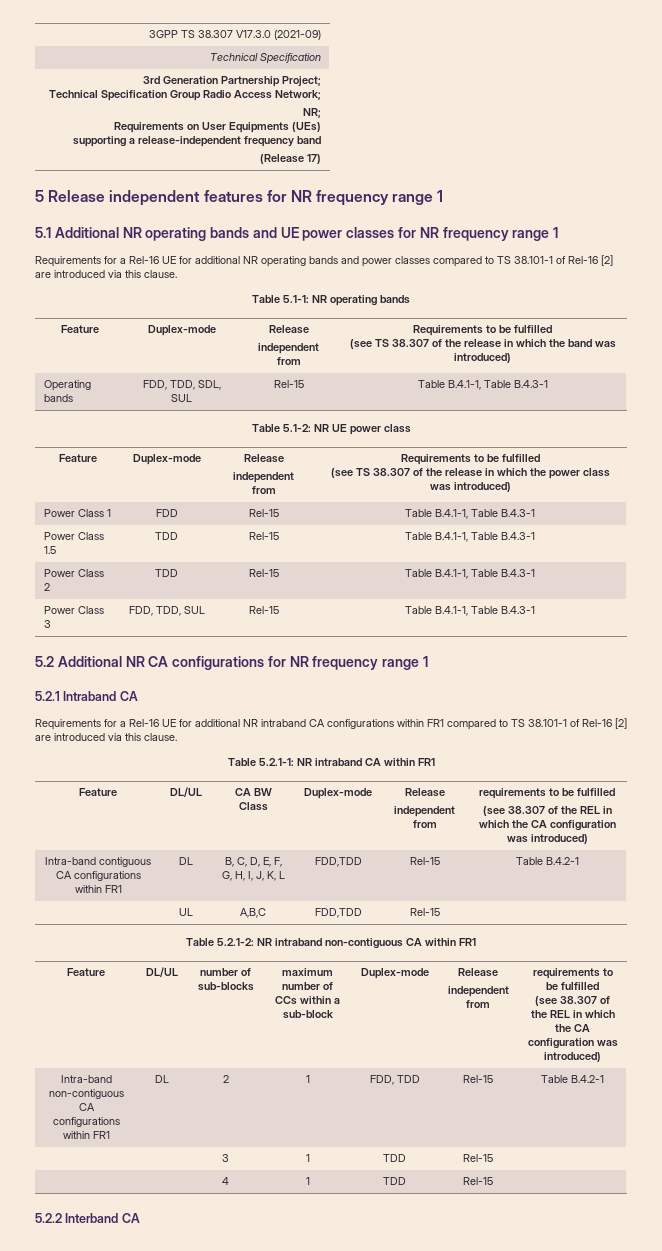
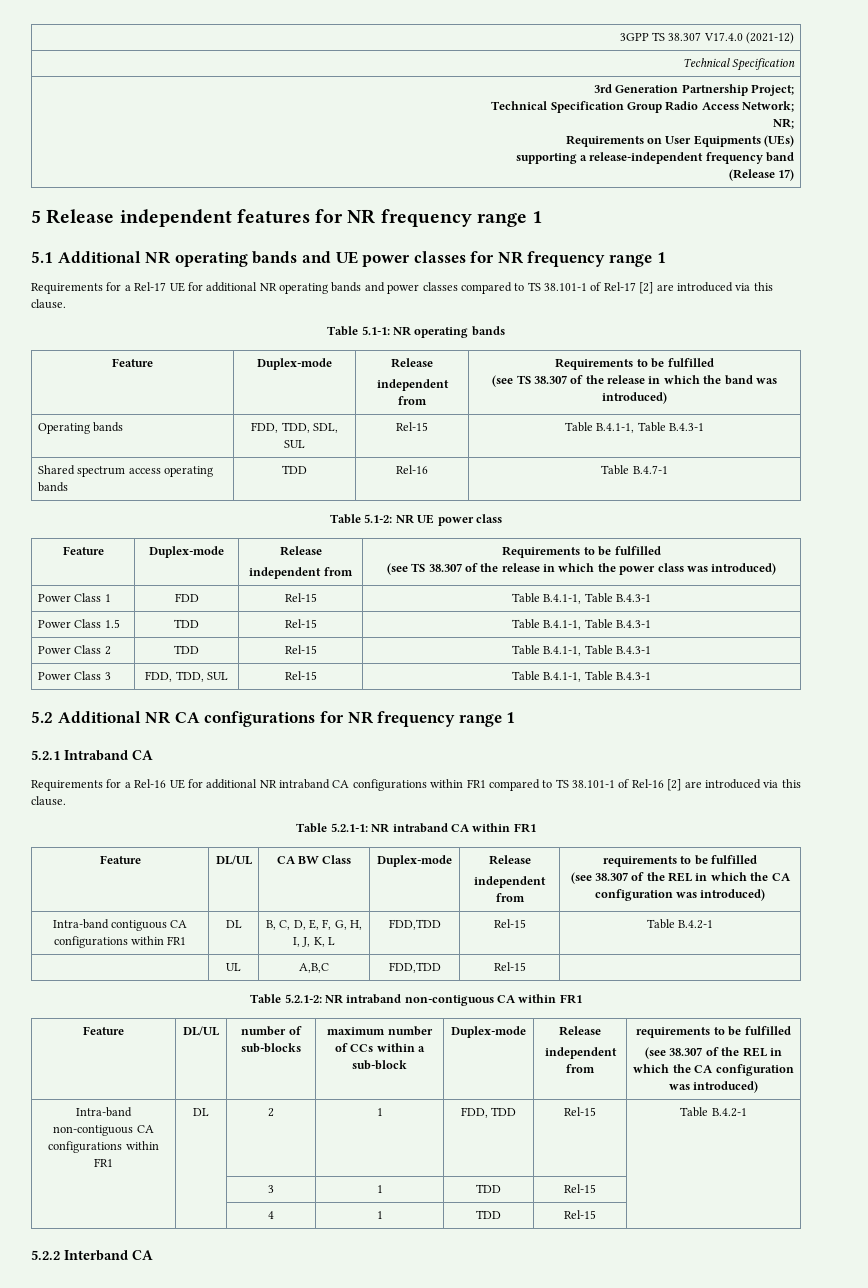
- 3GPP TS 38.307 V17.3.0 (2021-09)
+ 3GPP TS 38.307 V17.4.0 (2021-12)
- Requirements for a Rel-16 UE for additional NR operating bands and power classes compared to TS 38.101-1 of Rel-16 [2] are introduced via this clause.
+ Requirements for a Rel-17 UE for additional NR operating bands and power classes compared to TS 38.101-1 of Rel-17 [2] are introduced via this clause.
+ Shared spectrum access operating bands | TDD | Rel-16 | Table B.4.7-1

